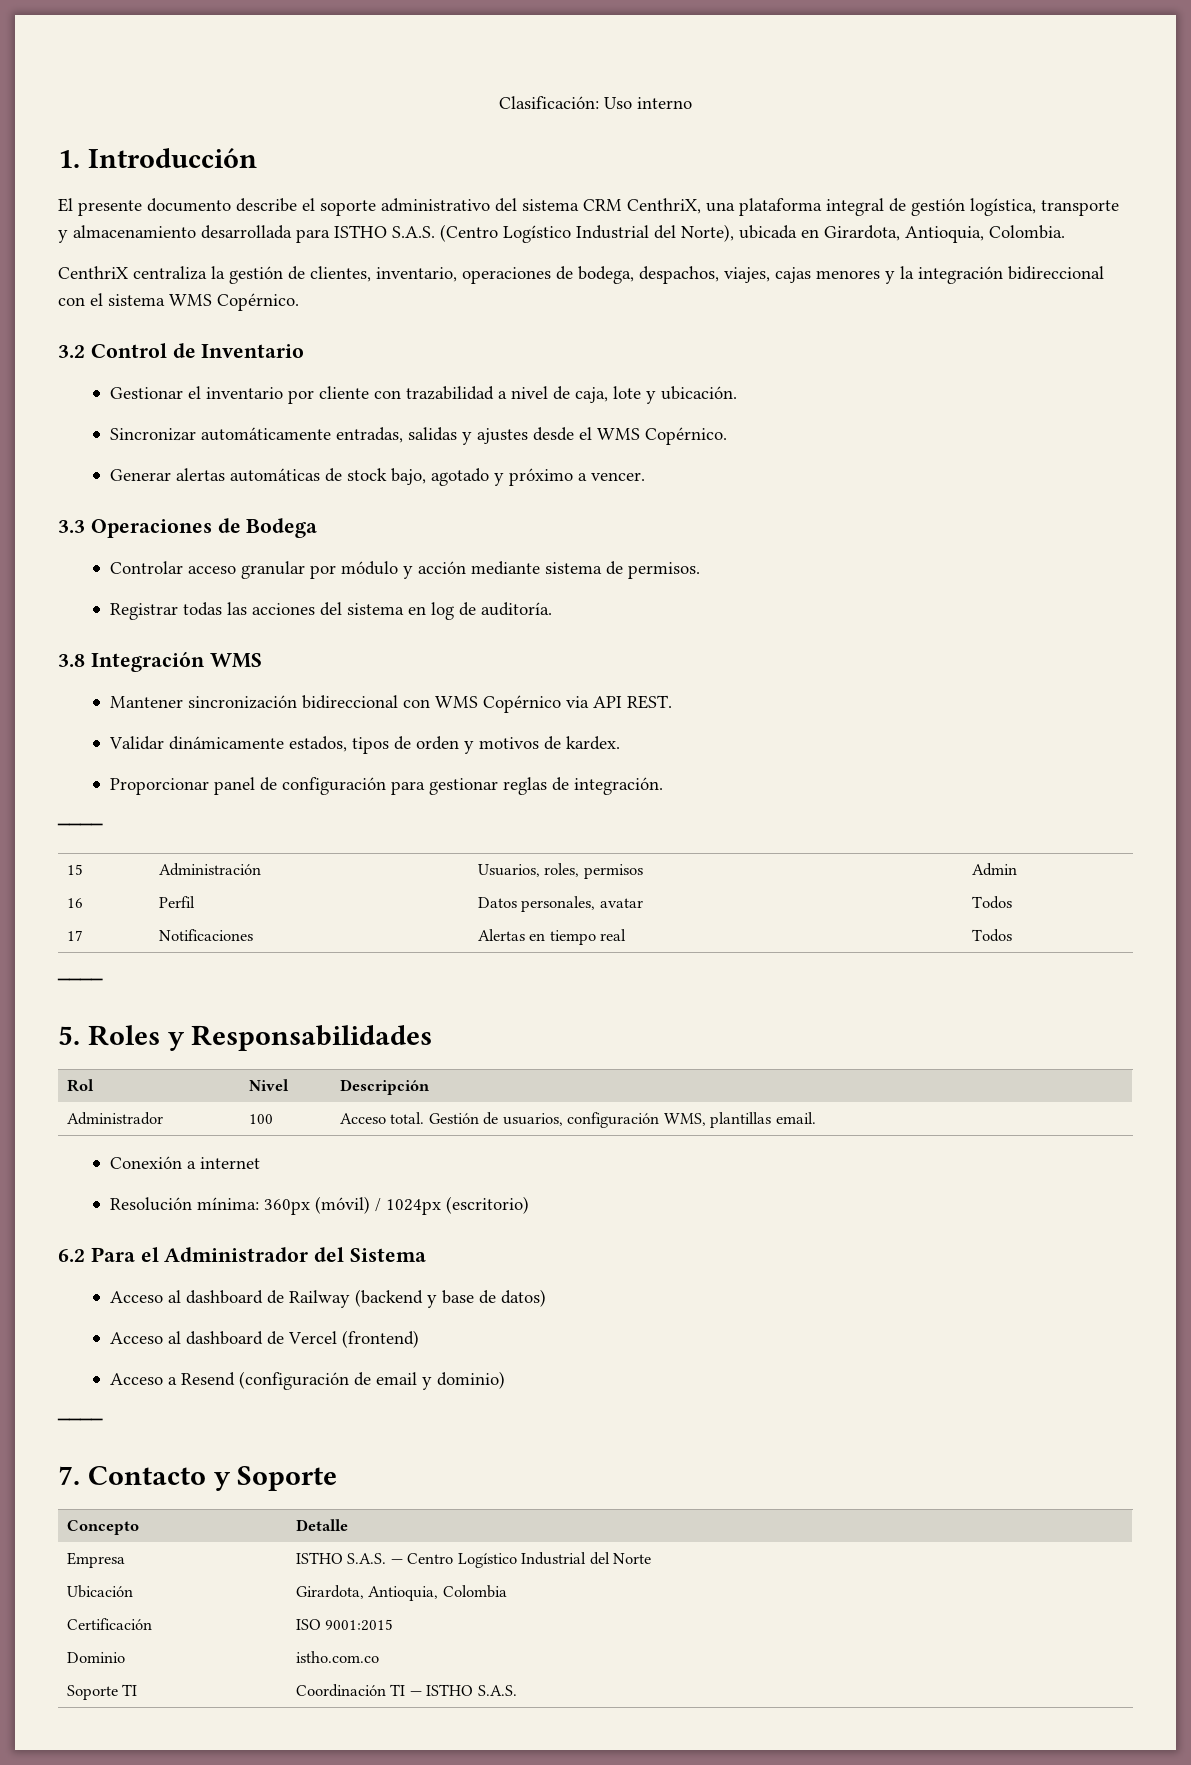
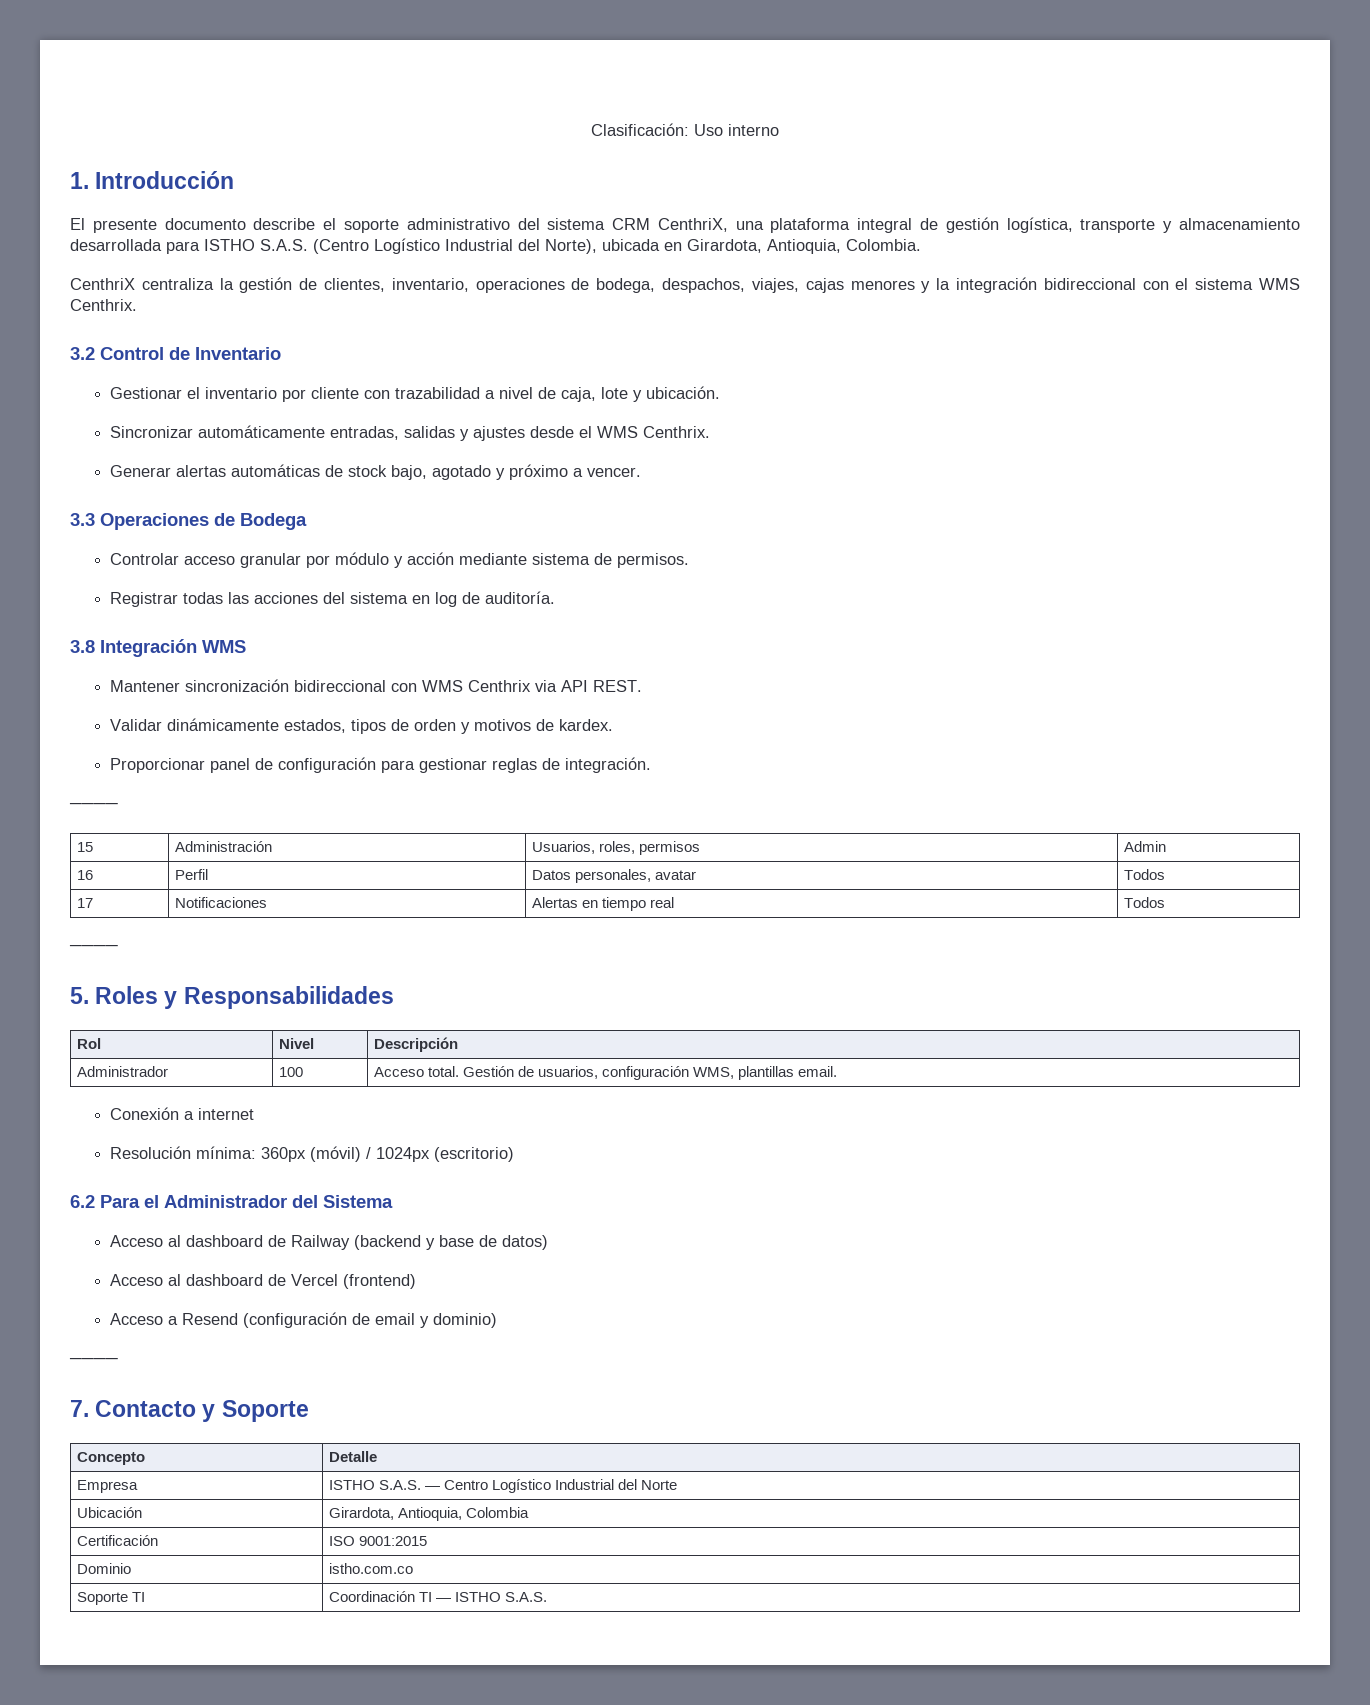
- CenthriX centraliza la gestión de clientes, inventario, operaciones de bodega, despachos, viajes, cajas menores y la integración bidireccional con el sistema WMS Copérnico.
+ CenthriX centraliza la gestión de clientes, inventario, operaciones de bodega, despachos, viajes, cajas menores y la integración bidireccional con el sistema WMS Centhrix.
- Sincronizar automáticamente entradas, salidas y ajustes desde el WMS Copérnico.
+ Sincronizar automáticamente entradas, salidas y ajustes desde el WMS Centhrix.
- Mantener sincronización bidireccional con WMS Copérnico via API REST.
+ Mantener sincronización bidireccional con WMS Centhrix via API REST.

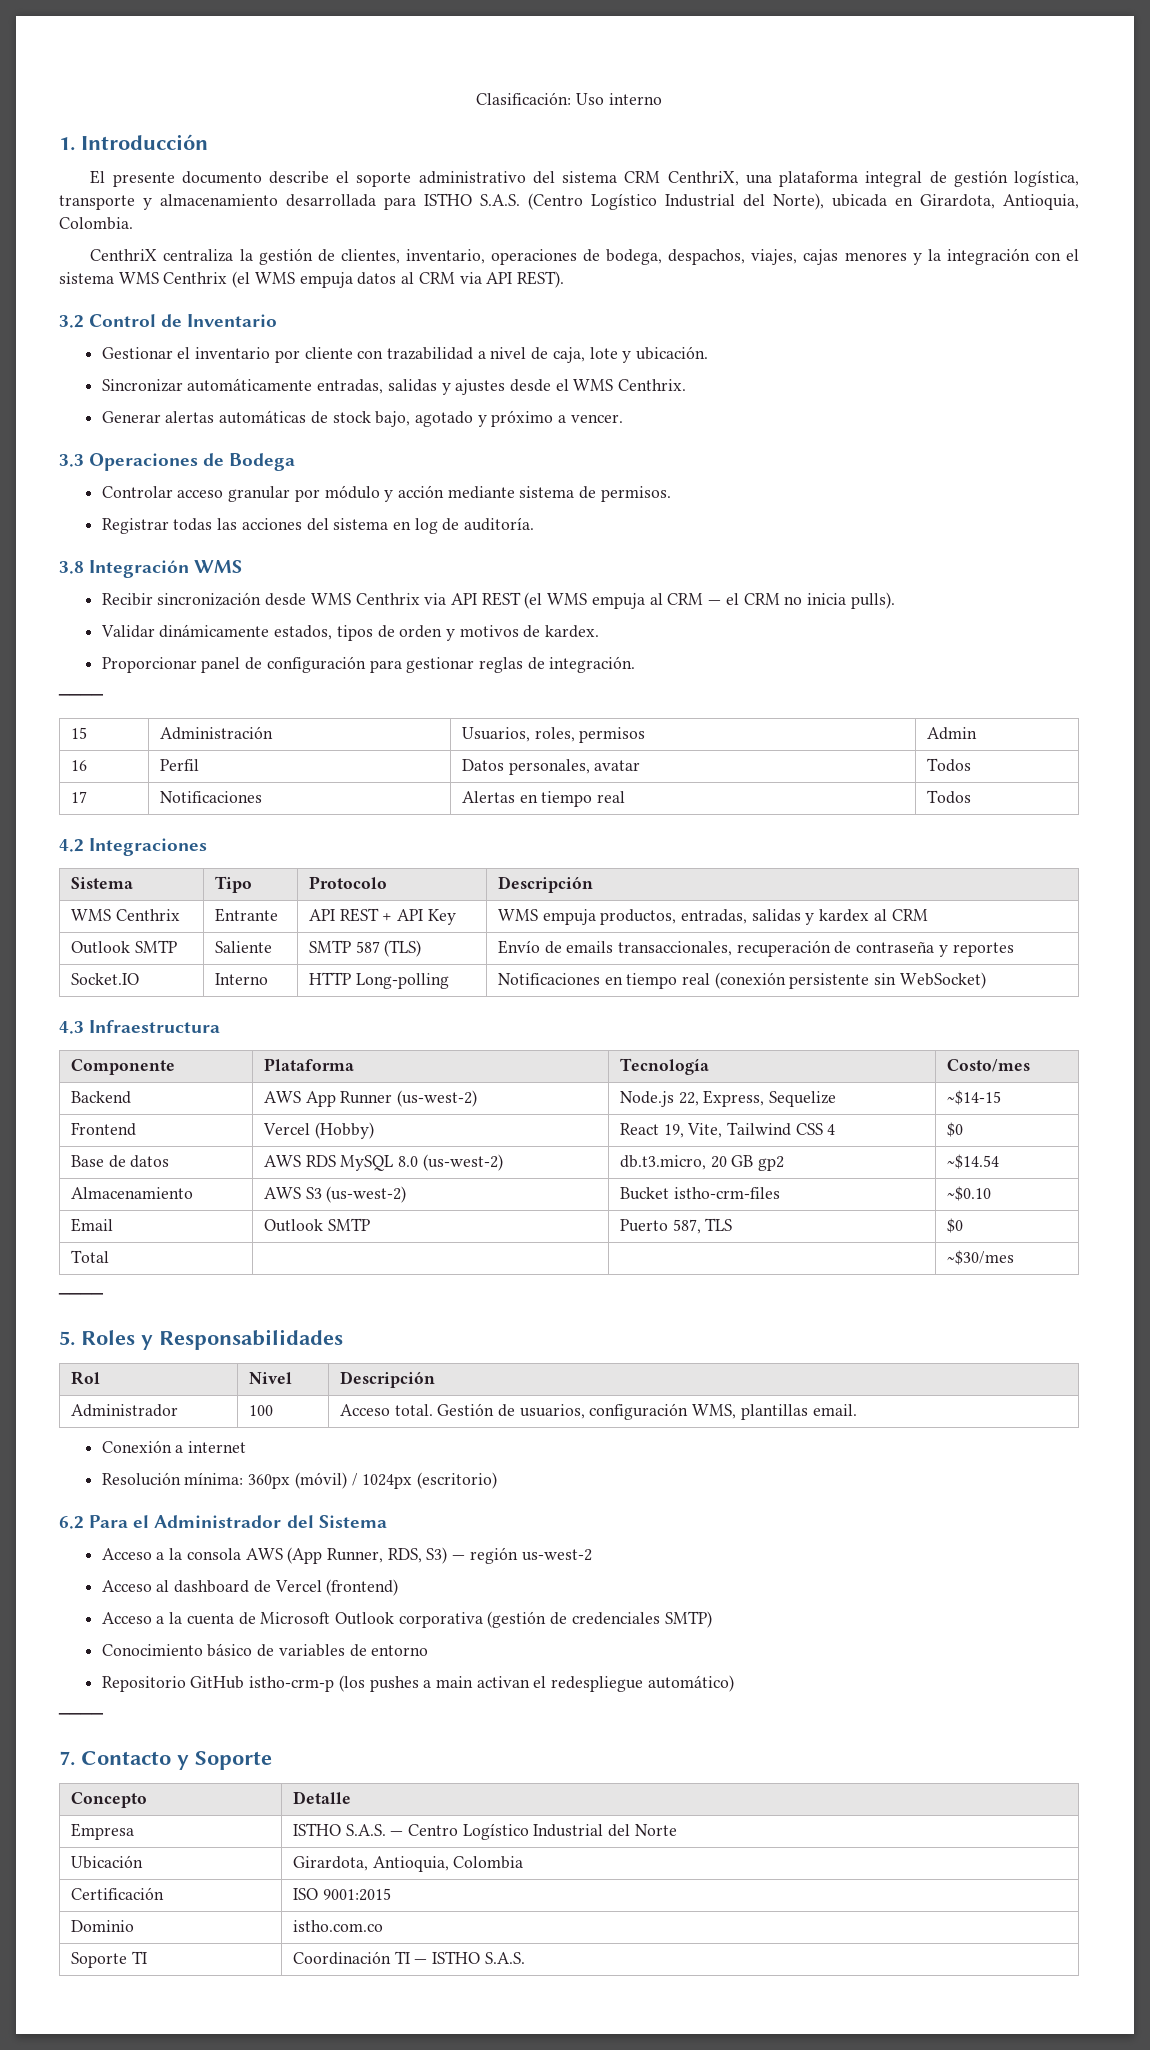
- CenthriX centraliza la gestión de clientes, inventario, operaciones de bodega, despachos, viajes, cajas menores y la integración bidireccional con el sistema WMS Centhrix.
+ CenthriX centraliza la gestión de clientes, inventario, operaciones de bodega, despachos, viajes, cajas menores y la integración con el sistema WMS Centhrix (el WMS empuja datos al CRM via API REST).
- Mantener sincronización bidireccional con WMS Centhrix via API REST.
+ Recibir sincronización desde WMS Centhrix via API REST (el WMS empuja al CRM — el CRM no inicia pulls).
+ 4.2 Integraciones
+ Sistema | Tipo | Protocolo | Descripción
+ WMS Centhrix | Entrante | API REST + API Key | WMS empuja productos, entradas, salidas y kardex al CRM
+ Outlook SMTP | Saliente | SMTP 587 (TLS) | Envío de emails transaccionales, recuperación de contraseña y reportes
+ Socket.IO | Interno | HTTP Long-polling | Notificaciones en tiempo real (conexión persistente sin WebSocket)
+ 4.3 Infraestructura
+ Componente | Plataforma | Tecnología | Costo/mes
+ Backend | AWS App Runner (us-west-2) | Node.js 22, Express, Sequelize | ~$14-15
+ Frontend | Vercel (Hobby) | React 19, Vite, Tailwind CSS 4 | $0
+ Base de datos | AWS RDS MySQL 8.0 (us-west-2) | db.t3.micro, 20 GB gp2 | ~$14.54
+ Almacenamiento | AWS S3 (us-west-2) | Bucket istho-crm-files | ~$0.10
+ Email | Outlook SMTP | Puerto 587, TLS | $0
+ Total | | | ~$30/mes
- Acceso al dashboard de Railway (backend y base de datos)
+ Acceso a la consola AWS (App Runner, RDS, S3) — región us-west-2
- Acceso a Resend (configuración de email y dominio)
+ Acceso a la cuenta de Microsoft Outlook corporativa (gestión de credenciales SMTP)
+ Conocimiento básico de variables de entorno
+ Repositorio GitHub istho-crm-p (los pushes a main activan el redespliegue automático)

